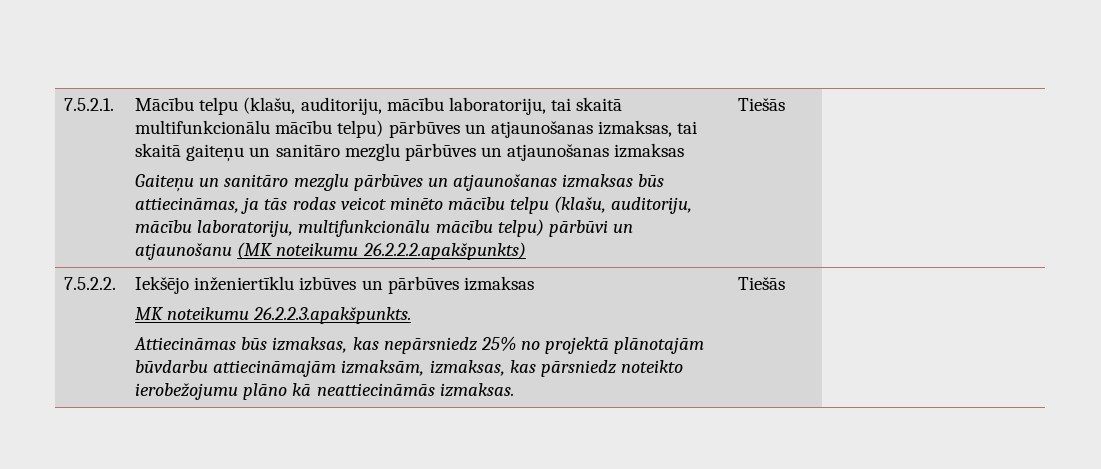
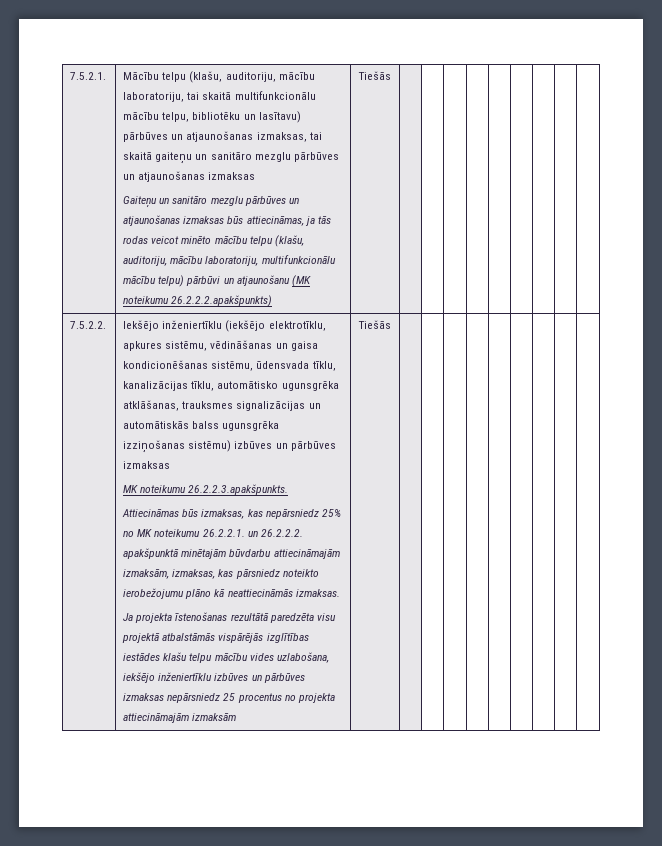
- Mācību telpu (klašu, auditoriju, mācību laboratoriju, tai skaitā multifunkcionālu mācību telpu) pārbūves un atjaunošanas izmaksas, tai skaitā gaiteņu un sanitāro mezglu pārbūves un atjaunošanas izmaksas
+ Mācību telpu (klašu, auditoriju, mācību laboratoriju, tai skaitā multifunkcionālu mācību telpu, bibliotēku un lasītavu) pārbūves un atjaunošanas izmaksas, tai skaitā gaiteņu un sanitāro mezglu pārbūves un atjaunošanas izmaksas
- Iekšējo inženiertīklu izbūves un pārbūves izmaksas
+ Iekšējo inženiertīklu (iekšējo elektrotīklu, apkures sistēmu, vēdināšanas un gaisa kondicionēšanas sistēmu, ūdensvada tīklu, kanalizācijas tīklu, automātisko ugunsgrēka atklāšanas, trauksmes signalizācijas un automātiskās balss ugunsgrēka izziņošanas sistēmu) izbūves un pārbūves izmaksas
- Attiecināmas būs izmaksas, kas nepārsniedz 25% no projektā plānotajām būvdarbu attiecināmajām izmaksām, izmaksas, kas pārsniedz noteikto ierobežojumu plāno kā neattiecināmās izmaksas.
+ Attiecināmas būs izmaksas, kas nepārsniedz 25% no MK noteikumu 26.2.2.1. un 26.2.2.2. apakšpunktā minētajām būvdarbu attiecināmajām izmaksām, izmaksas, kas pārsniedz noteikto ierobežojumu plāno kā neattiecināmās izmaksas.
+ Ja projekta īstenošanas rezultātā paredzēta visu projektā atbalstāmās vispārējās izglītības iestādes klašu telpu mācību vides uzlabošana, iekšējo inženiertīklu izbūves un pārbūves izmaksas nepārsniedz 25 procentus no projekta attiecināmajām izmaksām

